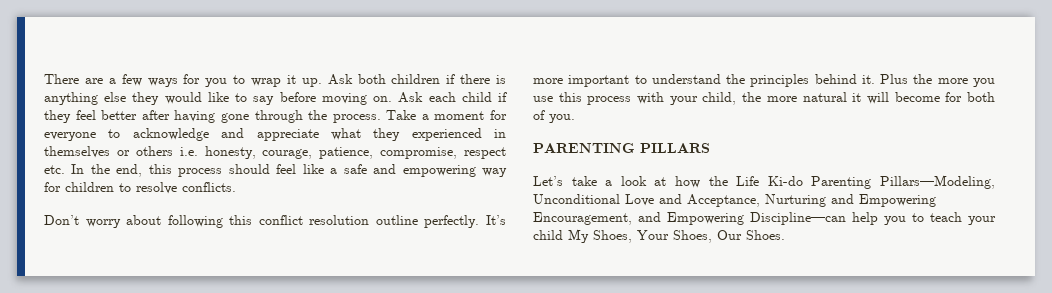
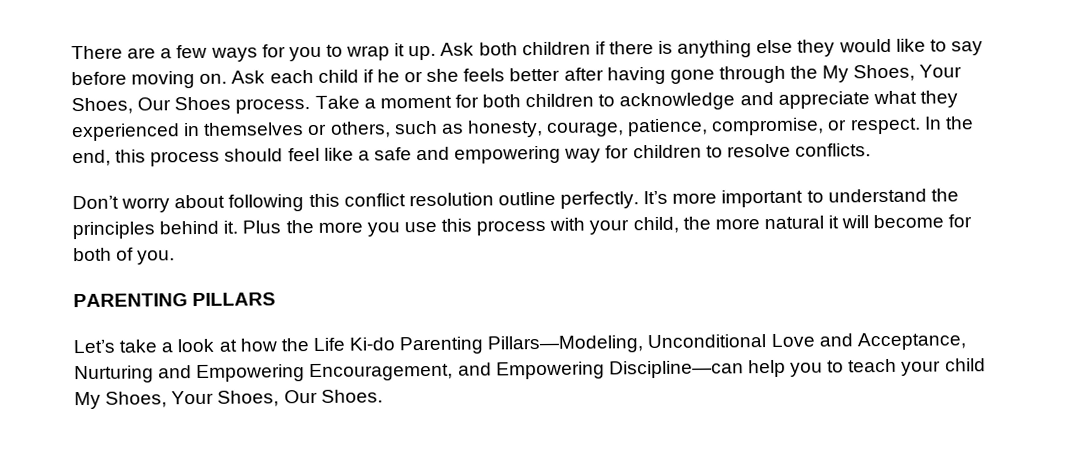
- Ask each child if they feel better after having gone through the process.
+ Ask each child if he or she feels better after having gone through the My Shoes, Your Shoes, Our Shoes process.
- Take a moment for everyone to acknowledge and appreciate what they experienced in themselves or others i.e. honesty, courage, patience, compromise, respect etc. In the end, this process should feel like a safe and empowering way for children to resolve conflicts.
+ Take a moment for both children to acknowledge and appreciate what they experienced in themselves or others, such as honesty, courage, patience, compromise, or respect. In the end, this process should feel like a safe and empowering way for children to resolve conflicts.

